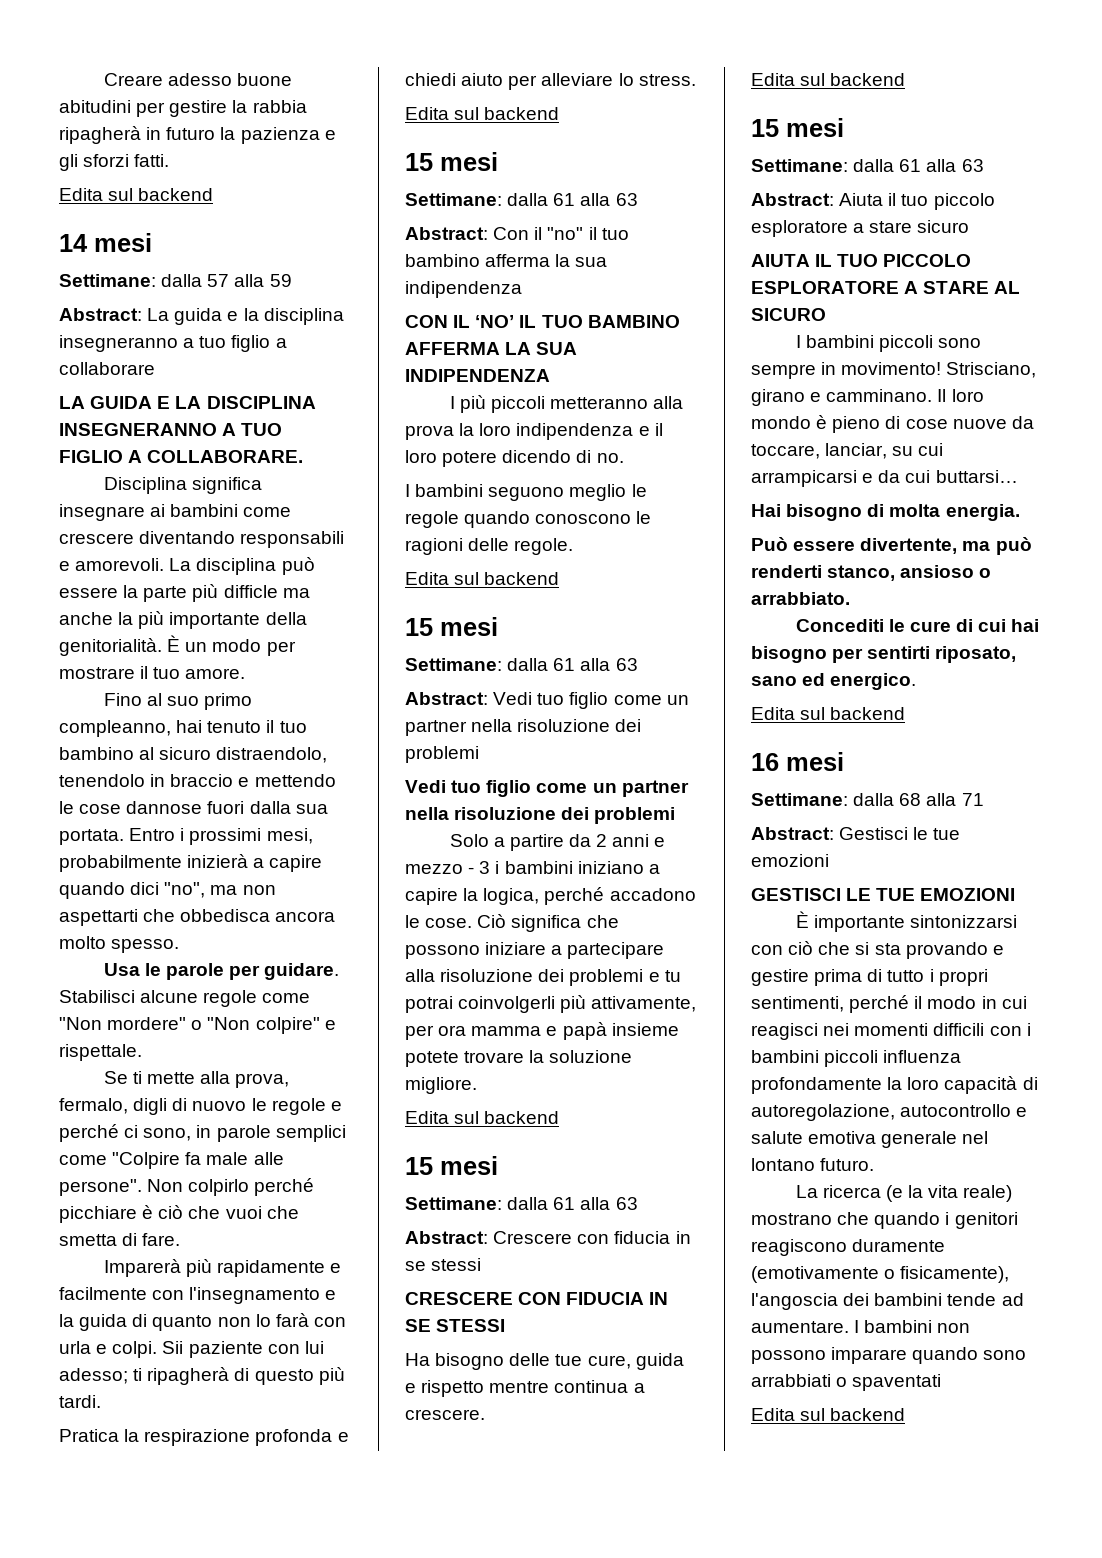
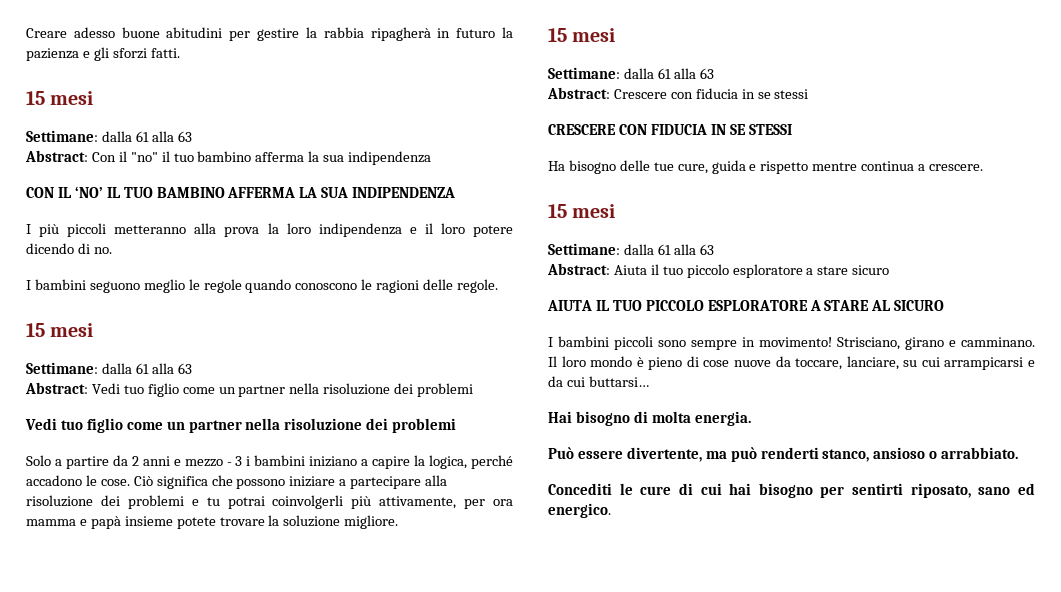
  Creare adesso buone abitudini per gestire la rabbia ripagherà in futuro la pazienza e gli sforzi fatti.
- Edita sul backend
- 14 mesi
- Settimane: dalla 57 alla 59
- Abstract: La guida e la disciplina insegneranno a tuo figlio a collaborare
- LA GUIDA E LA DISCIPLINA INSEGNERANNO A TUO FIGLIO A COLLABORARE.
- Disciplina significa insegnare ai bambini come crescere diventando responsabili e amorevoli. La disciplina può essere la parte più difficle ma anche la più importante della genitorialità. È un modo per mostrare il tuo amore.
- Fino al suo primo compleanno, hai tenuto il tuo bambino al sicuro distraendolo, tenendolo in braccio e mettendo le cose dannose fuori dalla sua portata. Entro i prossimi mesi, probabilmente inizierà a capire quando dici "no", ma non aspettarti che obbedisca ancora molto spesso.
- Usa le parole per guidare. Stabilisci alcune regole come "Non mordere" o "Non colpire" e rispettale.
- Se ti mette alla prova, fermalo, digli di nuovo le regole e perché ci sono, in parole semplici come "Colpire fa male alle persone". Non colpirlo perché picchiare è ciò che vuoi che smetta di fare.
- Imparerà più rapidamente e facilmente con l'insegnamento e la guida di quanto non lo farà con urla e colpi. Sii paziente con lui adesso; ti ripagherà di questo più tardi.
- Pratica la respirazione profonda e chiedi aiuto per alleviare lo stress.
- Edita sul backend
  I bambini seguono meglio le regole quando conoscono le ragioni delle regole.
- Edita sul backend
  Ciò significa che possono iniziare a partecipare alla risoluzione dei problemi e tu potrai coinvolgerli più attivamente, per ora mamma e papà insieme potete trovare la soluzione migliore.
- Edita sul backend
  Ha bisogno delle tue cure, guida e rispetto mentre continua a crescere.
- Edita sul backend
- Il loro mondo è pieno di cose nuove da toccare, lanciar, su cui arrampicarsi e da cui buttarsi…
+ Il loro mondo è pieno di cose nuove da toccare, lanciare, su cui arrampicarsi e da cui buttarsi…
  Concediti le cure di cui hai bisogno per sentirti riposato, sano ed energico.
- Edita sul backend
- 16 mesi
- Settimane: dalla 68 alla 71
- Abstract: Gestisci le tue emozioni
- GESTISCI LE TUE EMOZIONI
- È importante sintonizzarsi con ciò che si sta provando e gestire prima di tutto i propri sentimenti, perché il modo in cui reagisci nei momenti difficili con i bambini piccoli influenza profondamente la loro capacità di autoregolazione, autocontrollo e salute emotiva generale nel lontano futuro.
- La ricerca (e la vita reale) mostrano che quando i genitori reagiscono duramente (emotivamente o fisicamente), l'angoscia dei bambini tende ad aumentare. I bambini non possono imparare quando sono arrabbiati o spaventati
- Edita sul backend

